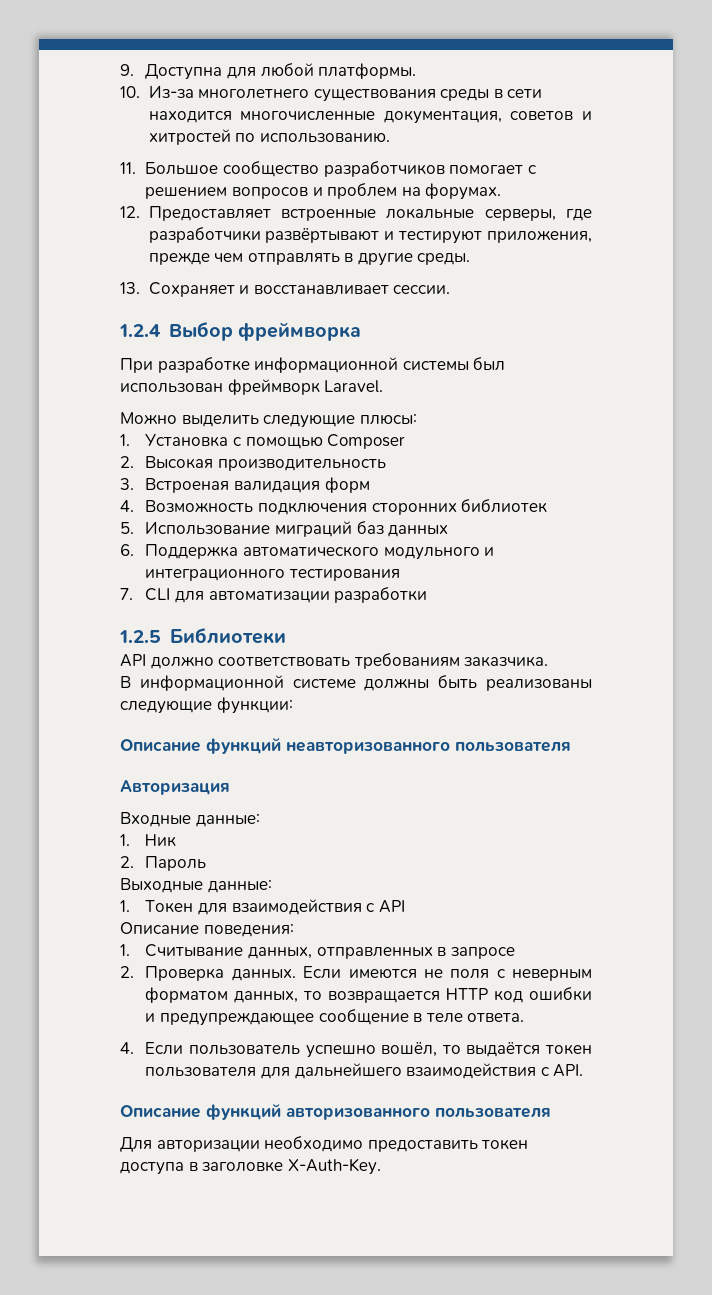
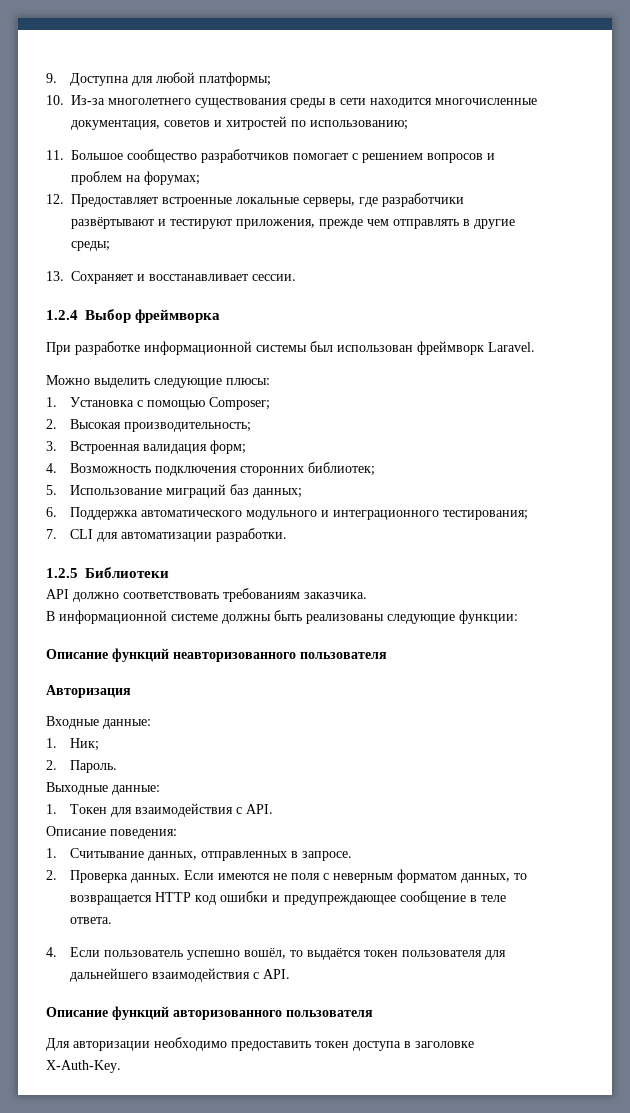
- 9. Доступна для любой платформы.
+ 9. Доступна для любой платформы;
- 10. Из-за многолетнего существования среды в сети находится многочисленные документация, советов и хитростей по использованию.
+ 10. Из-за многолетнего существования среды в сети находится многочисленные документация, советов и хитростей по использованию;
- 11. Большое сообщество разработчиков помогает с решением вопросов и проблем на форумах.
+ 11. Большое сообщество разработчиков помогает с решением вопросов и проблем на форумах;
- 12. Предоставляет встроенные локальные серверы, где разработчики развёртывают и тестируют приложения, прежде чем отправлять в другие среды.
+ 12. Предоставляет встроенные локальные серверы, где разработчики развёртывают и тестируют приложения, прежде чем отправлять в другие среды;
- 1. Установка с помощью Composer
+ 1. Установка с помощью Composer;
- 2. Высокая производительность
+ 2. Высокая производительность;
- 3. Встроеная валидация форм
+ 3. Встроенная валидация форм;
- 4. Возможность подключения сторонних библиотек
+ 4. Возможность подключения сторонних библиотек;
- 5. Использование миграций баз данных
+ 5. Использование миграций баз данных;
- 6. Поддержка автоматического модульного и интеграционного тестирования
+ 6. Поддержка автоматического модульного и интеграционного тестирования;
- 7. CLI для автоматизации разработки
+ 7. CLI для автоматизации разработки.
- 1. Ник
- 2. Пароль
+ 1. Ник;
+ 2. Пароль.
- 1. Токен для взаимодействия с API
+ 1. Токен для взаимодействия с API.
- 1. Считывание данных, отправленных в запросе
+ 1. Считывание данных, отправленных в запросе.

